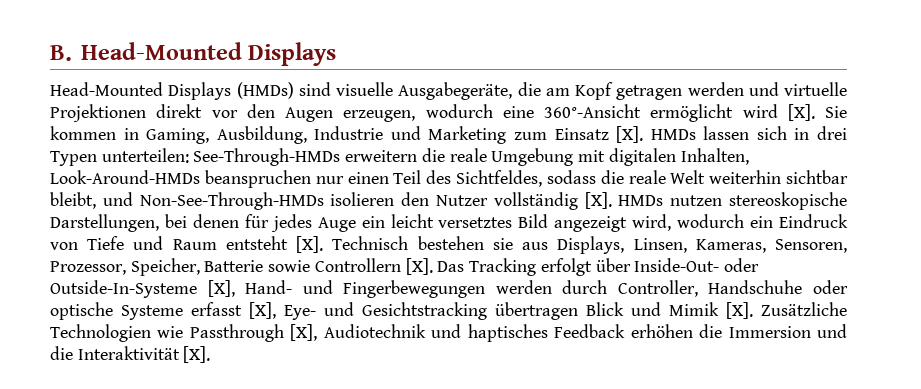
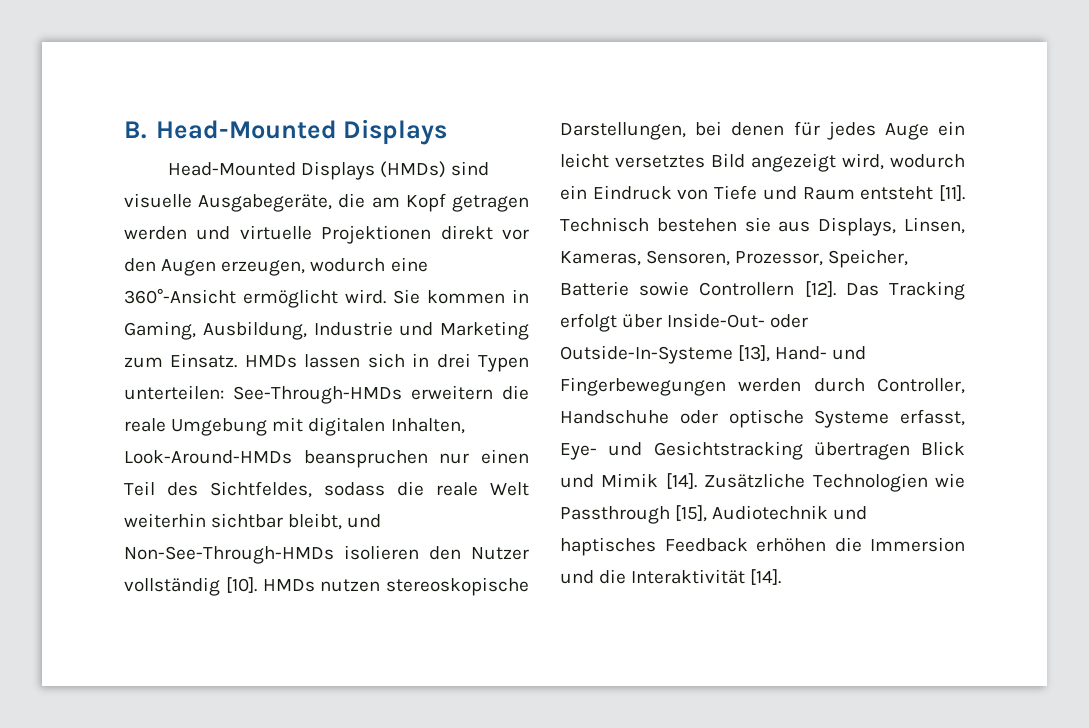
- Head-Mounted Displays (HMDs) sind visuelle Ausgabegeräte, die am Kopf getragen werden und virtuelle Projektionen direkt vor den Augen erzeugen, wodurch eine 360°-Ansicht ermöglicht wird [X]. Sie kommen in Gaming, Ausbildung, Industrie und Marketing zum Einsatz [X]. HMDs lassen sich in drei Typen unterteilen:
+ Head-Mounted Displays (HMDs) sind visuelle Ausgabegeräte, die am Kopf getragen werden und virtuelle Projektionen direkt vor den Augen erzeugen, wodurch eine 360°-Ansicht ermöglicht wird. Sie kommen in Gaming, Ausbildung, Industrie und Marketing zum Einsatz. HMDs lassen sich in drei Typen unterteilen:
- See-Through-HMDs erweitern die reale Umgebung mit digitalen Inhalten, Look-Around-HMDs beanspruchen nur einen Teil des Sichtfeldes, sodass die reale Welt weiterhin sichtbar bleibt, und Non-See-Through-HMDs isolieren den Nutzer vollständig [X]. HMDs nutzen stereoskopische Darstellungen, bei denen für jedes Auge ein leicht versetztes Bild angezeigt wird, wodurch ein Eindruck von Tiefe und Raum entsteht [X]. Technisch bestehen sie aus Displays, Linsen, Kameras, Sensoren, Prozessor, Speicher, Batterie sowie Controllern [X]. Das Tracking erfolgt über Inside-Out- oder Outside-In-Systeme [X], Hand- und Fingerbewegungen werden durch Controller, Handschuhe oder optische Systeme erfasst [X], Eye- und Gesichtstracking übertragen Blick und Mimik [X]. Zusätzliche Technologien wie Passthrough [X], Audiotechnik und haptisches Feedback erhöhen die Immersion und die Interaktivität [X].
+ See-Through-HMDs erweitern die reale Umgebung mit digitalen Inhalten, Look-Around-HMDs beanspruchen nur einen Teil des Sichtfeldes, sodass die reale Welt weiterhin sichtbar bleibt, und Non-See-Through-HMDs isolieren den Nutzer vollständig [10]. HMDs nutzen stereoskopische Darstellungen, bei denen für jedes Auge ein leicht versetztes Bild angezeigt wird, wodurch ein Eindruck von Tiefe und Raum entsteht [11]. Technisch bestehen sie aus Displays, Linsen, Kameras, Sensoren, Prozessor, Speicher, Batterie sowie Controllern [12]. Das Tracking erfolgt über Inside-Out- oder Outside-In-Systeme [13], Hand- und Fingerbewegungen werden durch Controller, Handschuhe oder optische Systeme erfasst, Eye- und Gesichtstracking übertragen Blick und Mimik [14]. Zusätzliche Technologien wie Passthrough [15], Audiotechnik und haptisches Feedback erhöhen die Immersion und die Interaktivität [14].

